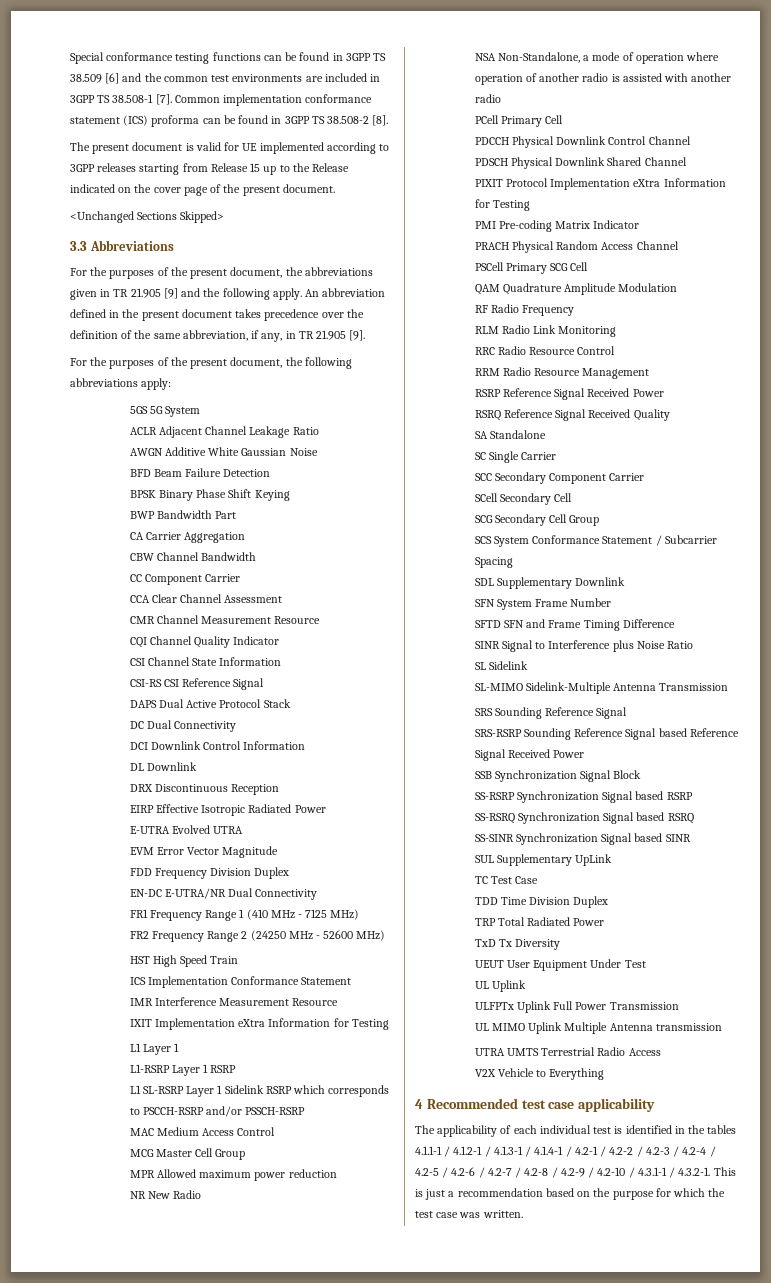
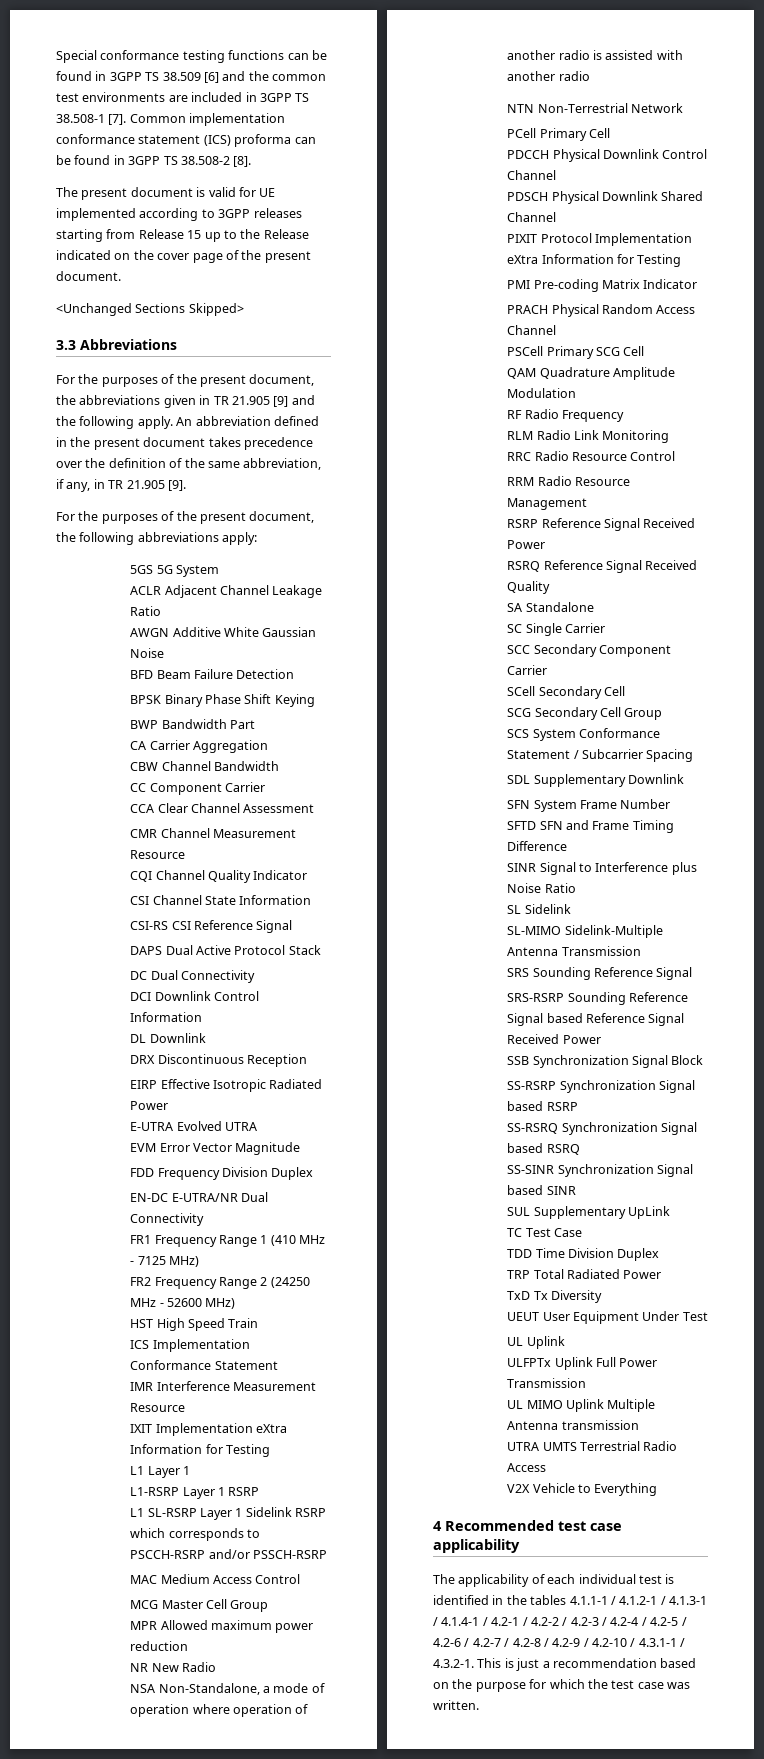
+ NTN Non-Terrestrial Network

